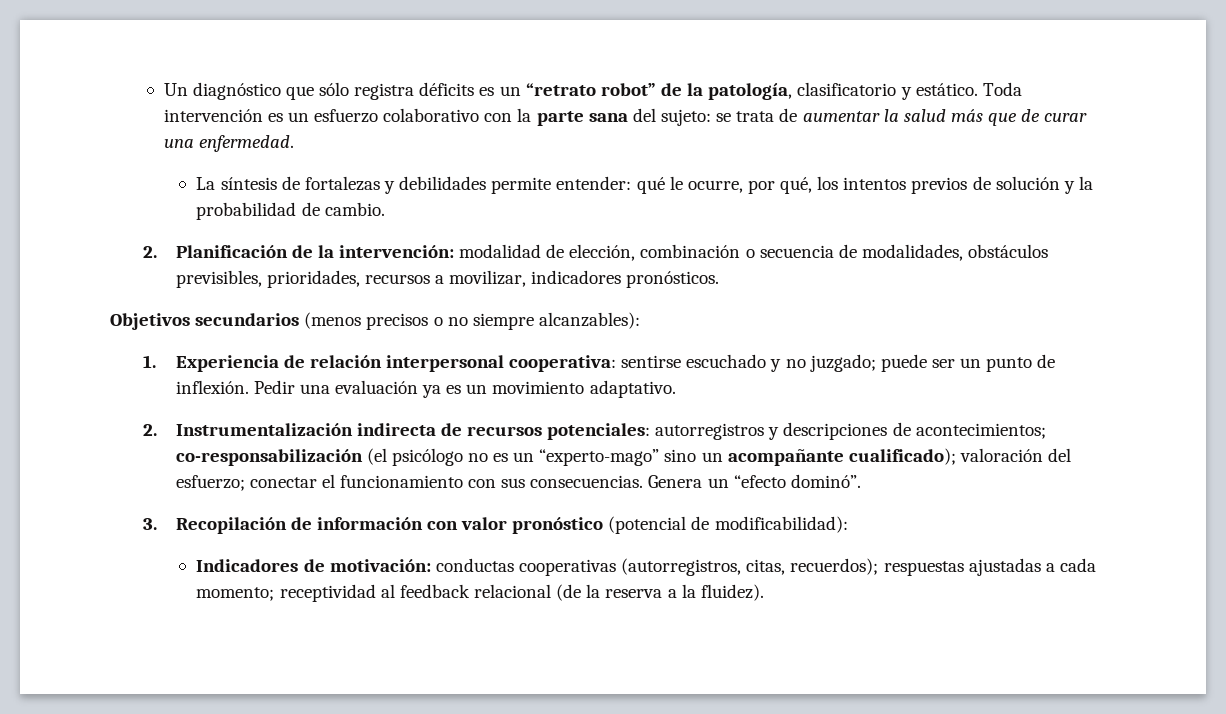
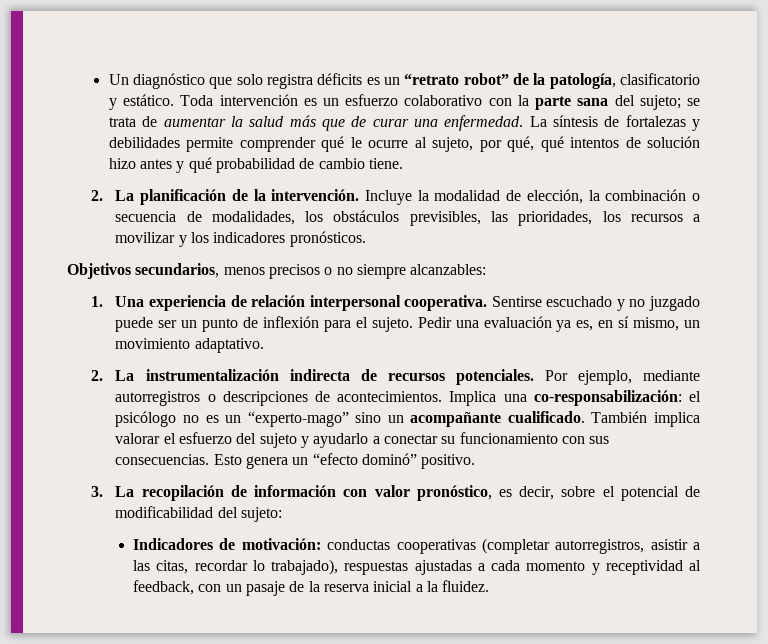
- Un diagnóstico que sólo registra déficits es un “retrato robot” de la patología, clasificatorio y estático.
+ Un diagnóstico que solo registra déficits es un “retrato robot” de la patología, clasificatorio y estático.
- Toda intervención es un esfuerzo colaborativo con la parte sana del sujeto: se trata de aumentar la salud más que de curar una enfermedad.
- La síntesis de fortalezas y debilidades permite entender: qué le ocurre, por qué, los intentos previos de solución y la probabilidad de cambio.
- 2. Planificación de la intervención: modalidad de elección, combinación o secuencia de modalidades, obstáculos previsibles, prioridades, recursos a movilizar, indicadores pronósticos.
+ Toda intervención es un esfuerzo colaborativo con la parte sana del sujeto; se trata de aumentar la salud más que de curar una enfermedad. La síntesis de fortalezas y debilidades permite comprender qué le ocurre al sujeto, por qué, qué intentos de solución hizo antes y qué probabilidad de cambio tiene.
+ 2. La planificación de la intervención. Incluye la modalidad de elección, la combinación o secuencia de modalidades, los obstáculos previsibles, las prioridades, los recursos a movilizar y los indicadores pronósticos.
- Objetivos secundarios (menos precisos o no siempre alcanzables):
+ Objetivos secundarios, menos precisos o no siempre alcanzables:
- 1. Experiencia de relación interpersonal cooperativa: sentirse escuchado y no juzgado; puede ser un punto de inflexión. Pedir una evaluación ya es un movimiento adaptativo.
+ 1. Una experiencia de relación interpersonal cooperativa. Sentirse escuchado y no juzgado puede ser un punto de inflexión para el sujeto. Pedir una evaluación ya es, en sí mismo, un movimiento adaptativo.
- 2. Instrumentalización indirecta de recursos potenciales: autorregistros y descripciones de acontecimientos; co-responsabilización (el psicólogo no es un “experto-mago” sino un acompañante cualificado); valoración del esfuerzo; conectar el funcionamiento con sus consecuencias. Genera un “efecto dominó”.
+ 2. La instrumentalización indirecta de recursos potenciales. Por ejemplo, mediante autorregistros o descripciones de acontecimientos. Implica una co-responsabilización: el psicólogo no es un “experto-mago” sino un acompañante cualificado. También implica valorar el esfuerzo del sujeto y ayudarlo a conectar su funcionamiento con sus consecuencias. Esto genera un “efecto dominó” positivo.
- 3. Recopilación de información con valor pronóstico (potencial de modificabilidad):
+ 3. La recopilación de información con valor pronóstico, es decir, sobre el potencial de modificabilidad del sujeto:
- Indicadores de motivación: conductas cooperativas (autorregistros, citas, recuerdos); respuestas ajustadas a cada momento; receptividad al feedback relacional (de la reserva a la fluidez).
+ Indicadores de motivación: conductas cooperativas (completar autorregistros, asistir a las citas, recordar lo trabajado), respuestas ajustadas a cada momento y receptividad al feedback, con un pasaje de la reserva inicial a la fluidez.

